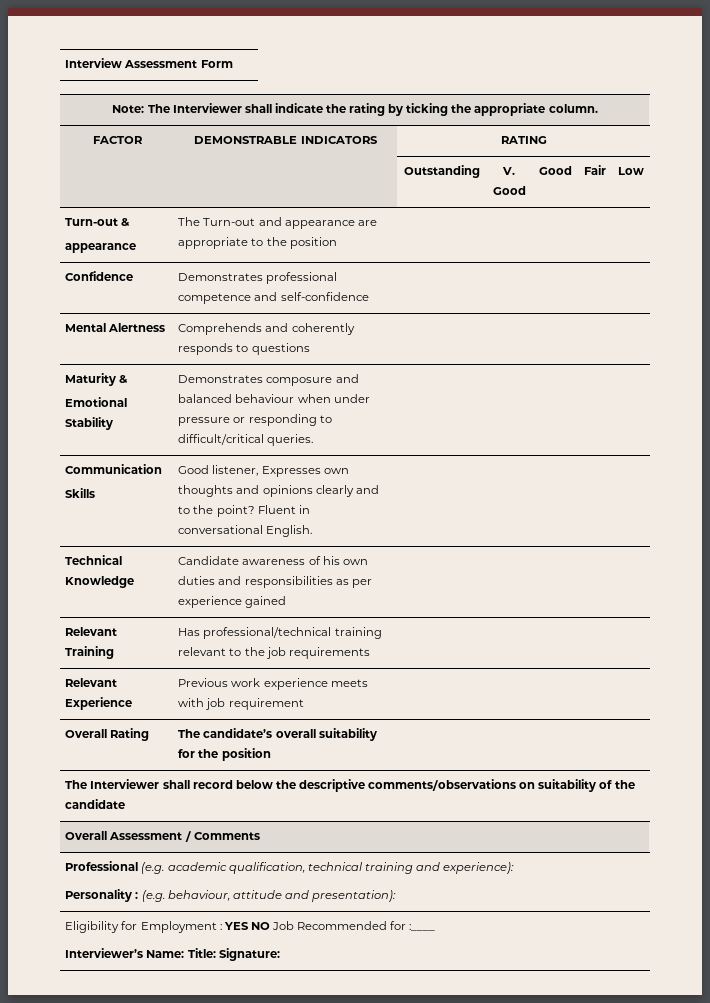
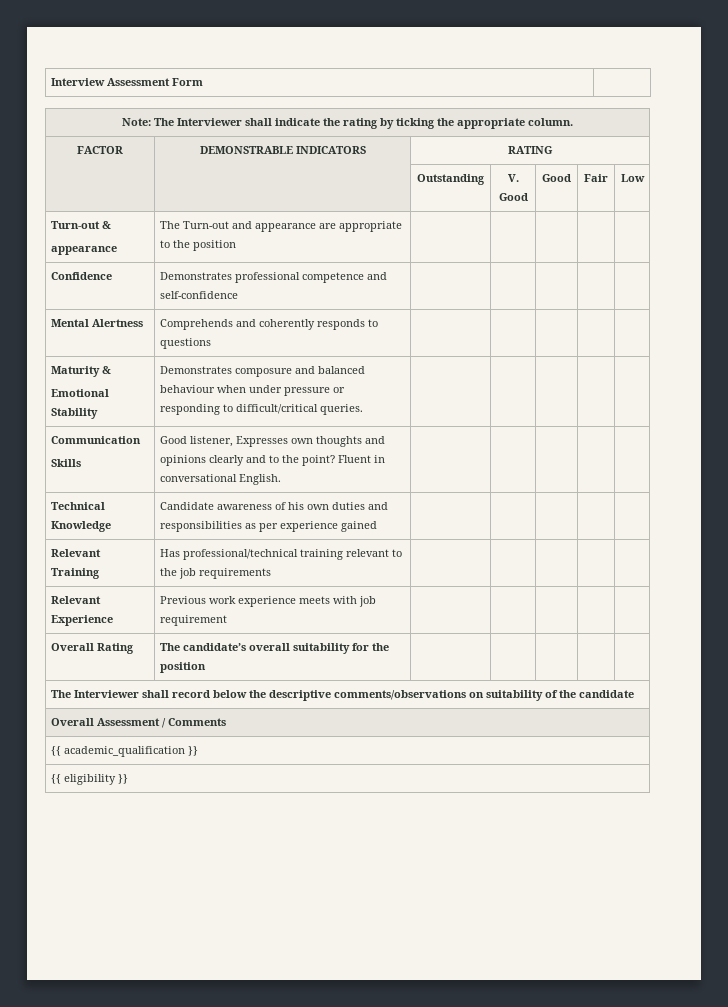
- Professional (e.g. academic qualification, technical training and experience):
- Personality : (e.g. behaviour, attitude and presentation):
- Eligibility for Employment : YES NO Job Recommended for :____
- Interviewer’s Name: Title: Signature:
+ {{ academic_qualification }}
+ {{ eligibility }}

